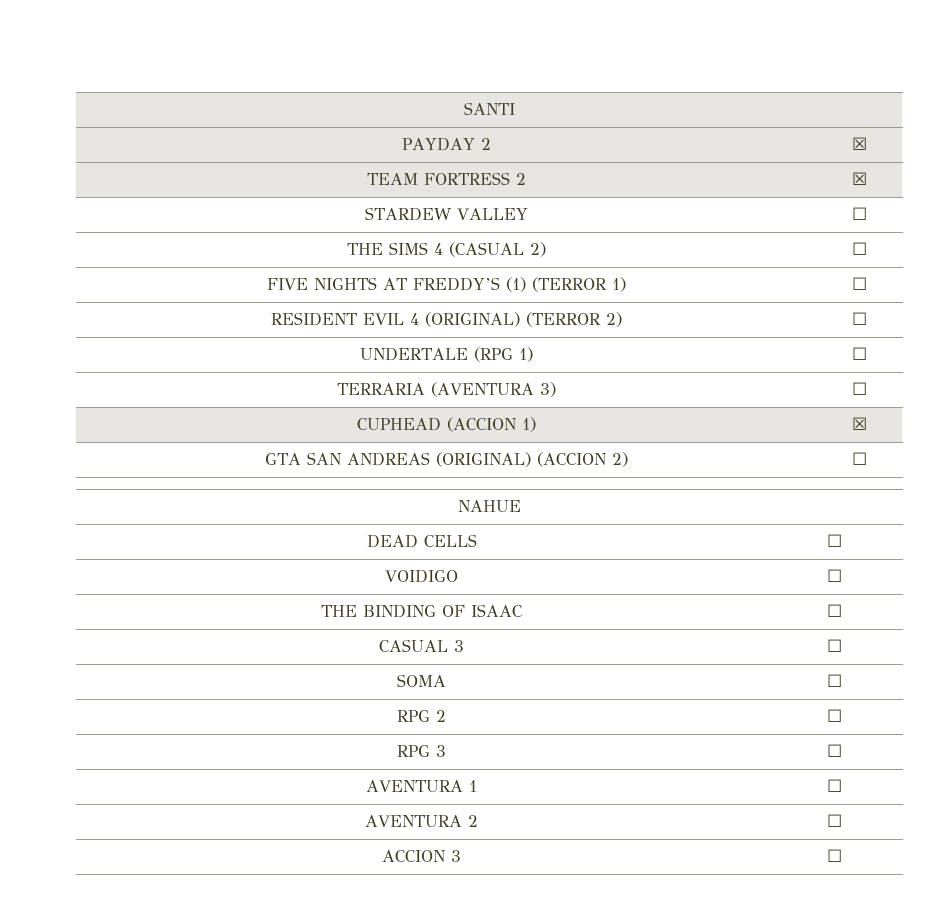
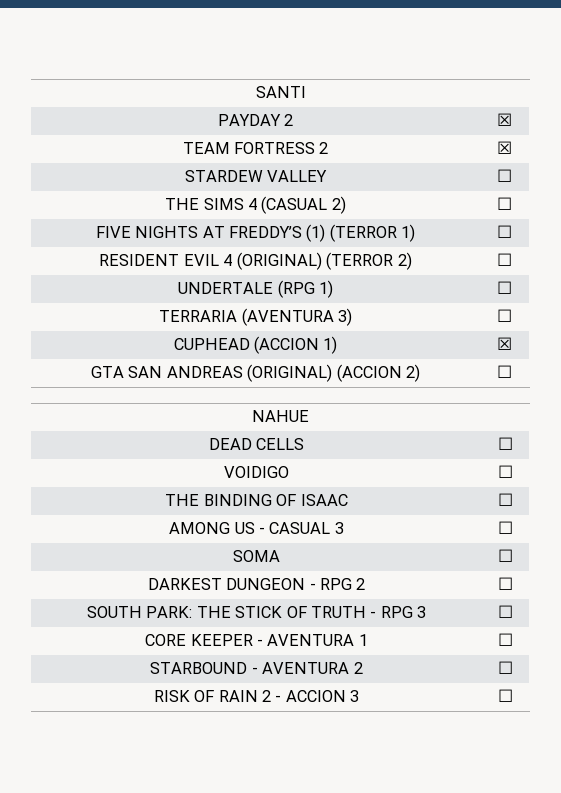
- CASUAL 3 | ☐
+ AMONG US - CASUAL 3 | ☐
- RPG 2 | ☐
+ DARKEST DUNGEON - RPG 2 | ☐
- RPG 3 | ☐
+ SOUTH PARK: THE STICK OF TRUTH - RPG 3 | ☐
- AVENTURA 1 | ☐
+ CORE KEEPER - AVENTURA 1 | ☐
- AVENTURA 2 | ☐
+ STARBOUND - AVENTURA 2 | ☐
- ACCION 3 | ☐
+ RISK OF RAIN 2 - ACCION 3 | ☐

